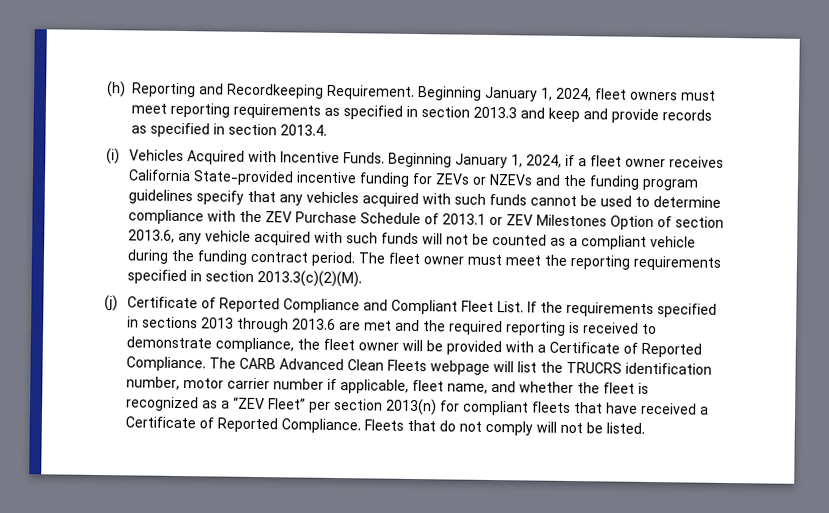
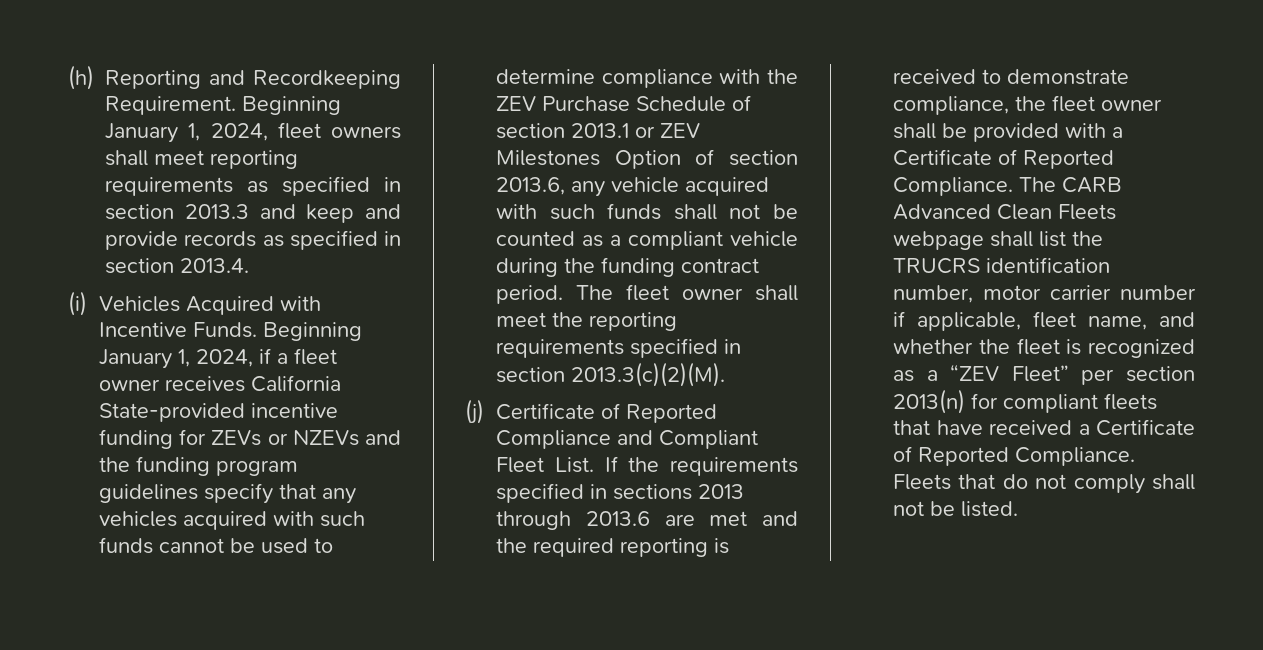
- Beginning January 1, 2024, fleet owners must meet reporting requirements as specified in section 2013.3 and keep and provide records as specified in section 2013.4.
+ Beginning January 1, 2024, fleet owners shall meet reporting requirements as specified in section 2013.3 and keep and provide records as specified in section 2013.4.
- Beginning January 1, 2024, if a fleet owner receives California State-provided incentive funding for ZEVs or NZEVs and the funding program guidelines specify that any vehicles acquired with such funds cannot be used to determine compliance with the ZEV Purchase Schedule of 2013.1 or ZEV Milestones Option of section 2013.6, any vehicle acquired with such funds will not be counted as a compliant vehicle during the funding contract period.
+ Beginning January 1, 2024, if a fleet owner receives California State-provided incentive funding for ZEVs or NZEVs and the funding program guidelines specify that any vehicles acquired with such funds cannot be used to determine compliance with the ZEV Purchase Schedule of section 2013.1 or ZEV Milestones Option of section 2013.6, any vehicle acquired with such funds shall not be counted as a compliant vehicle during the funding contract period.
- The fleet owner must meet the reporting requirements specified in section 2013.3(c)(2)(M).
+ The fleet owner shall meet the reporting requirements specified in section 2013.3(c)(2)(M).
- If the requirements specified in sections 2013 through 2013.6 are met and the required reporting is received to demonstrate compliance, the fleet owner will be provided with a Certificate of Reported Compliance.
+ If the requirements specified in sections 2013 through 2013.6 are met and the required reporting is received to demonstrate compliance, the fleet owner shall be provided with a Certificate of Reported Compliance.
- The CARB Advanced Clean Fleets webpage will list the TRUCRS identification number, motor carrier number if applicable, fleet name, and whether the fleet is recognized as a “ZEV Fleet” per section 2013(n) for compliant fleets that have received a Certificate of Reported Compliance.
+ The CARB Advanced Clean Fleets webpage shall list the TRUCRS identification number, motor carrier number if applicable, fleet name, and whether the fleet is recognized as a “ZEV Fleet” per section 2013(n) for compliant fleets that have received a Certificate of Reported Compliance.
- Fleets that do not comply will not be listed.
+ Fleets that do not comply shall not be listed.

